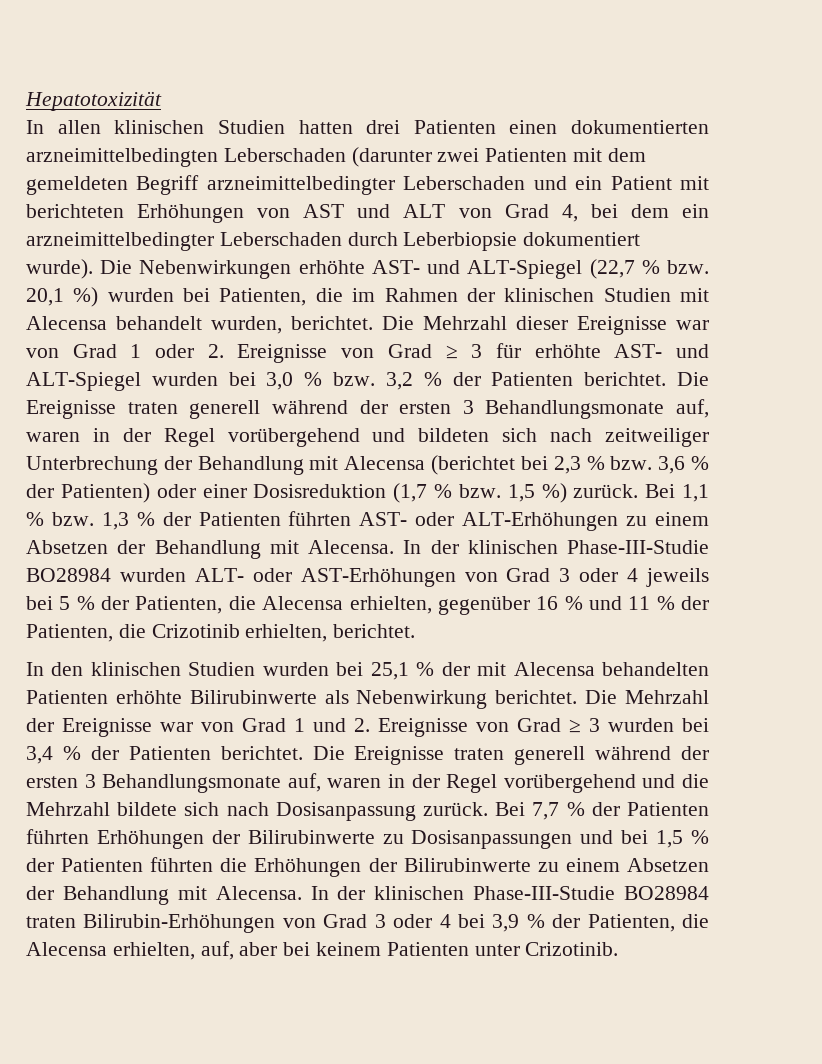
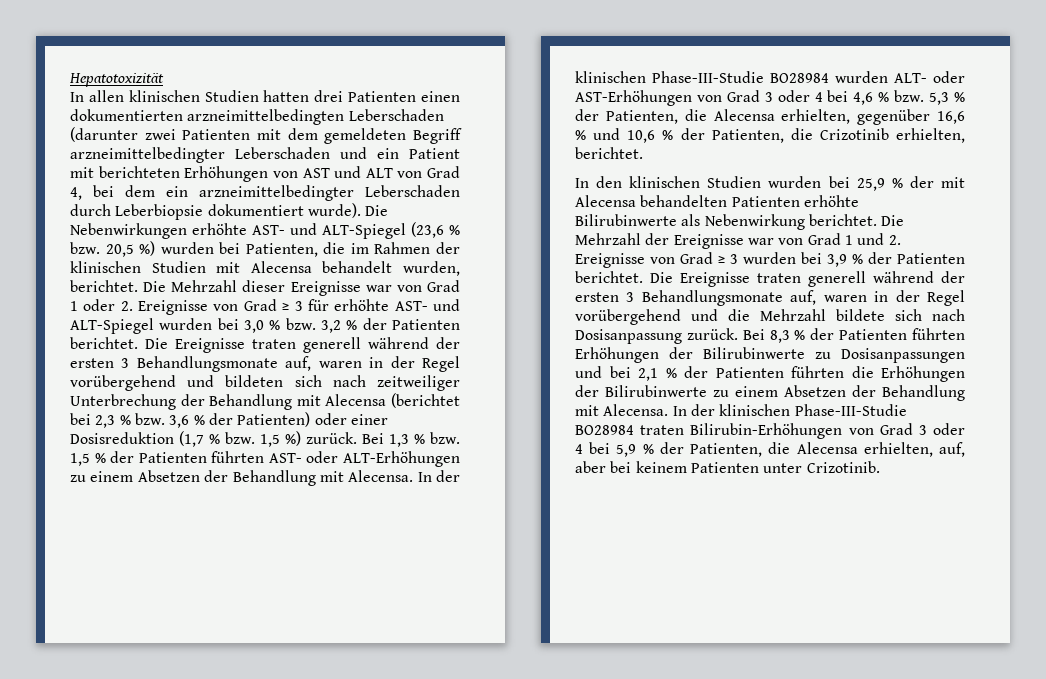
- Die Nebenwirkungen erhöhte AST- und ALT-Spiegel (22,7 % bzw. 20,1 %) wurden bei Patienten, die im Rahmen der klinischen Studien mit Alecensa behandelt wurden, berichtet.
+ Die Nebenwirkungen erhöhte AST- und ALT-Spiegel (23,6 % bzw. 20,5 %) wurden bei Patienten, die im Rahmen der klinischen Studien mit Alecensa behandelt wurden, berichtet.
- Bei 1,1 % bzw. 1,3 % der Patienten führten AST- oder ALT-Erhöhungen zu einem Absetzen der Behandlung mit Alecensa.
+ Bei 1,3 % bzw. 1,5 % der Patienten führten AST- oder ALT-Erhöhungen zu einem Absetzen der Behandlung mit Alecensa.
- In der klinischen Phase-III-Studie BO28984 wurden ALT- oder AST-Erhöhungen von Grad 3 oder 4 jeweils bei 5 % der Patienten, die Alecensa erhielten, gegenüber 16 % und 11 % der Patienten, die Crizotinib erhielten, berichtet.
+ In der klinischen Phase-III-Studie BO28984 wurden ALT- oder AST-Erhöhungen von Grad 3 oder 4 bei 4,6 % bzw. 5,3 % der Patienten, die Alecensa erhielten, gegenüber 16,6 % und 10,6 % der Patienten, die Crizotinib erhielten, berichtet.
- In den klinischen Studien wurden bei 25,1 % der mit Alecensa behandelten Patienten erhöhte Bilirubinwerte als Nebenwirkung berichtet.
+ In den klinischen Studien wurden bei 25,9 % der mit Alecensa behandelten Patienten erhöhte Bilirubinwerte als Nebenwirkung berichtet.
- Die Mehrzahl der Ereignisse war von Grad 1 und 2. Ereignisse von Grad ≥ 3 wurden bei 3,4 % der Patienten berichtet.
+ Die Mehrzahl der Ereignisse war von Grad 1 und 2. Ereignisse von Grad ≥ 3 wurden bei 3,9 % der Patienten berichtet.
- Bei 7,7 % der Patienten führten Erhöhungen der Bilirubinwerte zu Dosisanpassungen und bei 1,5 % der Patienten führten die Erhöhungen der Bilirubinwerte zu einem Absetzen der Behandlung mit Alecensa.
+ Bei 8,3 % der Patienten führten Erhöhungen der Bilirubinwerte zu Dosisanpassungen und bei 2,1 % der Patienten führten die Erhöhungen der Bilirubinwerte zu einem Absetzen der Behandlung mit Alecensa.
- In der klinischen Phase-III-Studie BO28984 traten Bilirubin-Erhöhungen von Grad 3 oder 4 bei 3,9 % der Patienten, die Alecensa erhielten, auf, aber bei keinem Patienten unter Crizotinib.
+ In der klinischen Phase-III-Studie BO28984 traten Bilirubin-Erhöhungen von Grad 3 oder 4 bei 5,9 % der Patienten, die Alecensa erhielten, auf, aber bei keinem Patienten unter Crizotinib.

